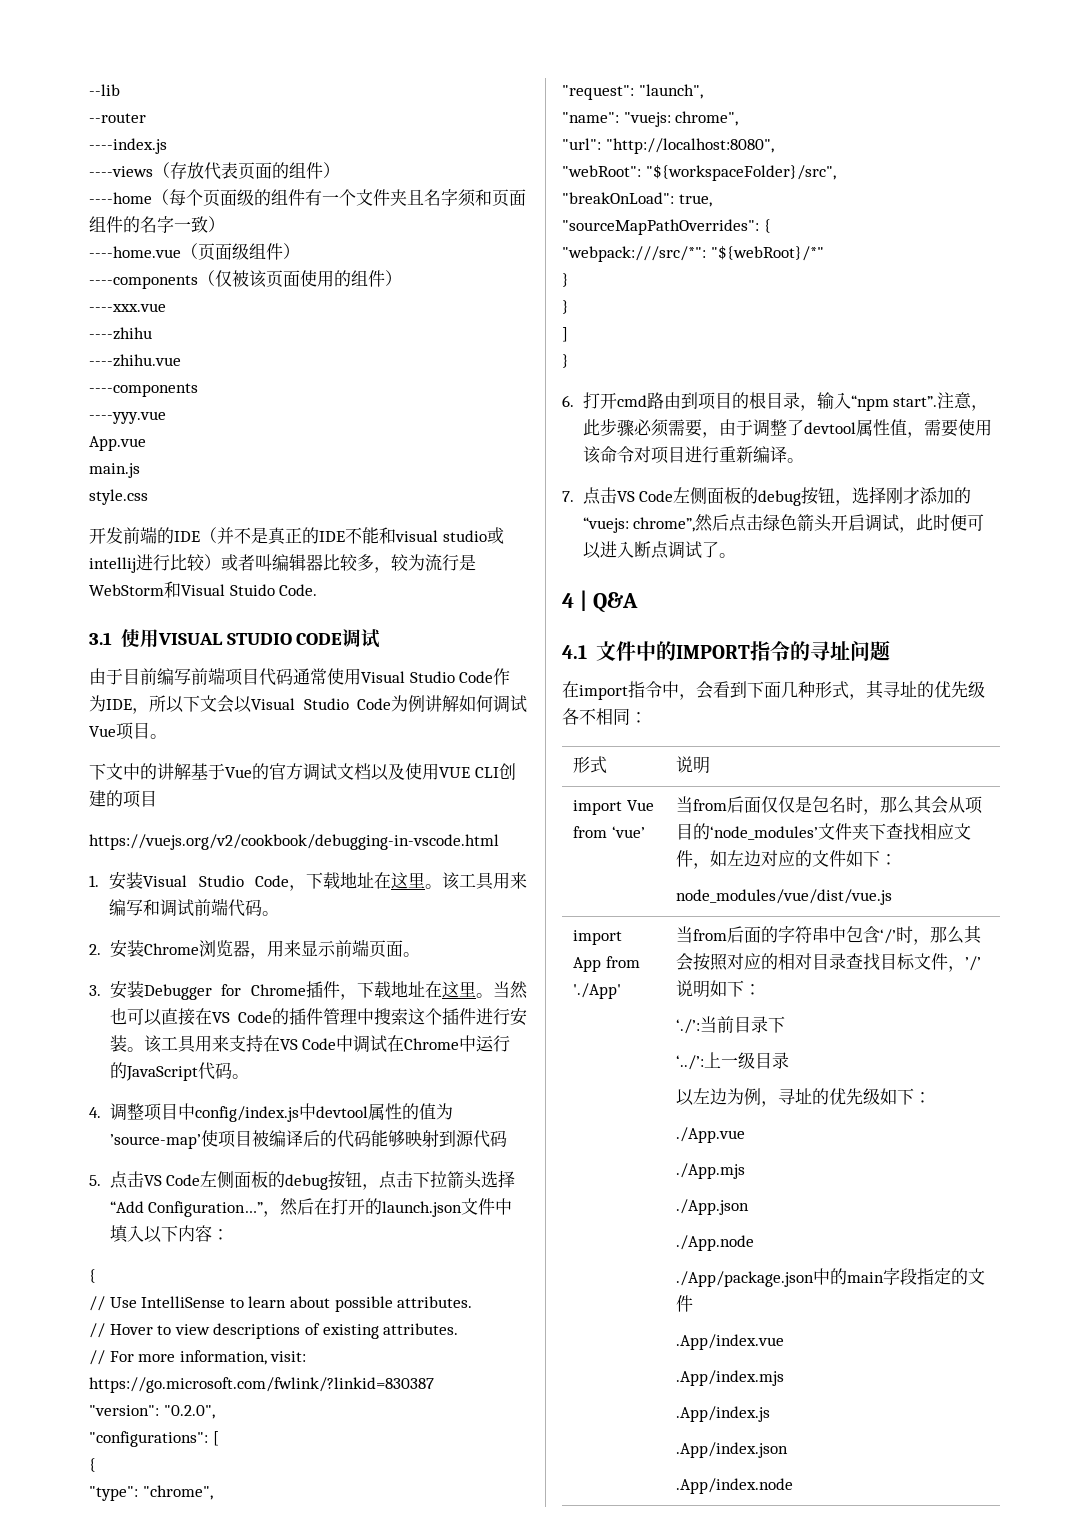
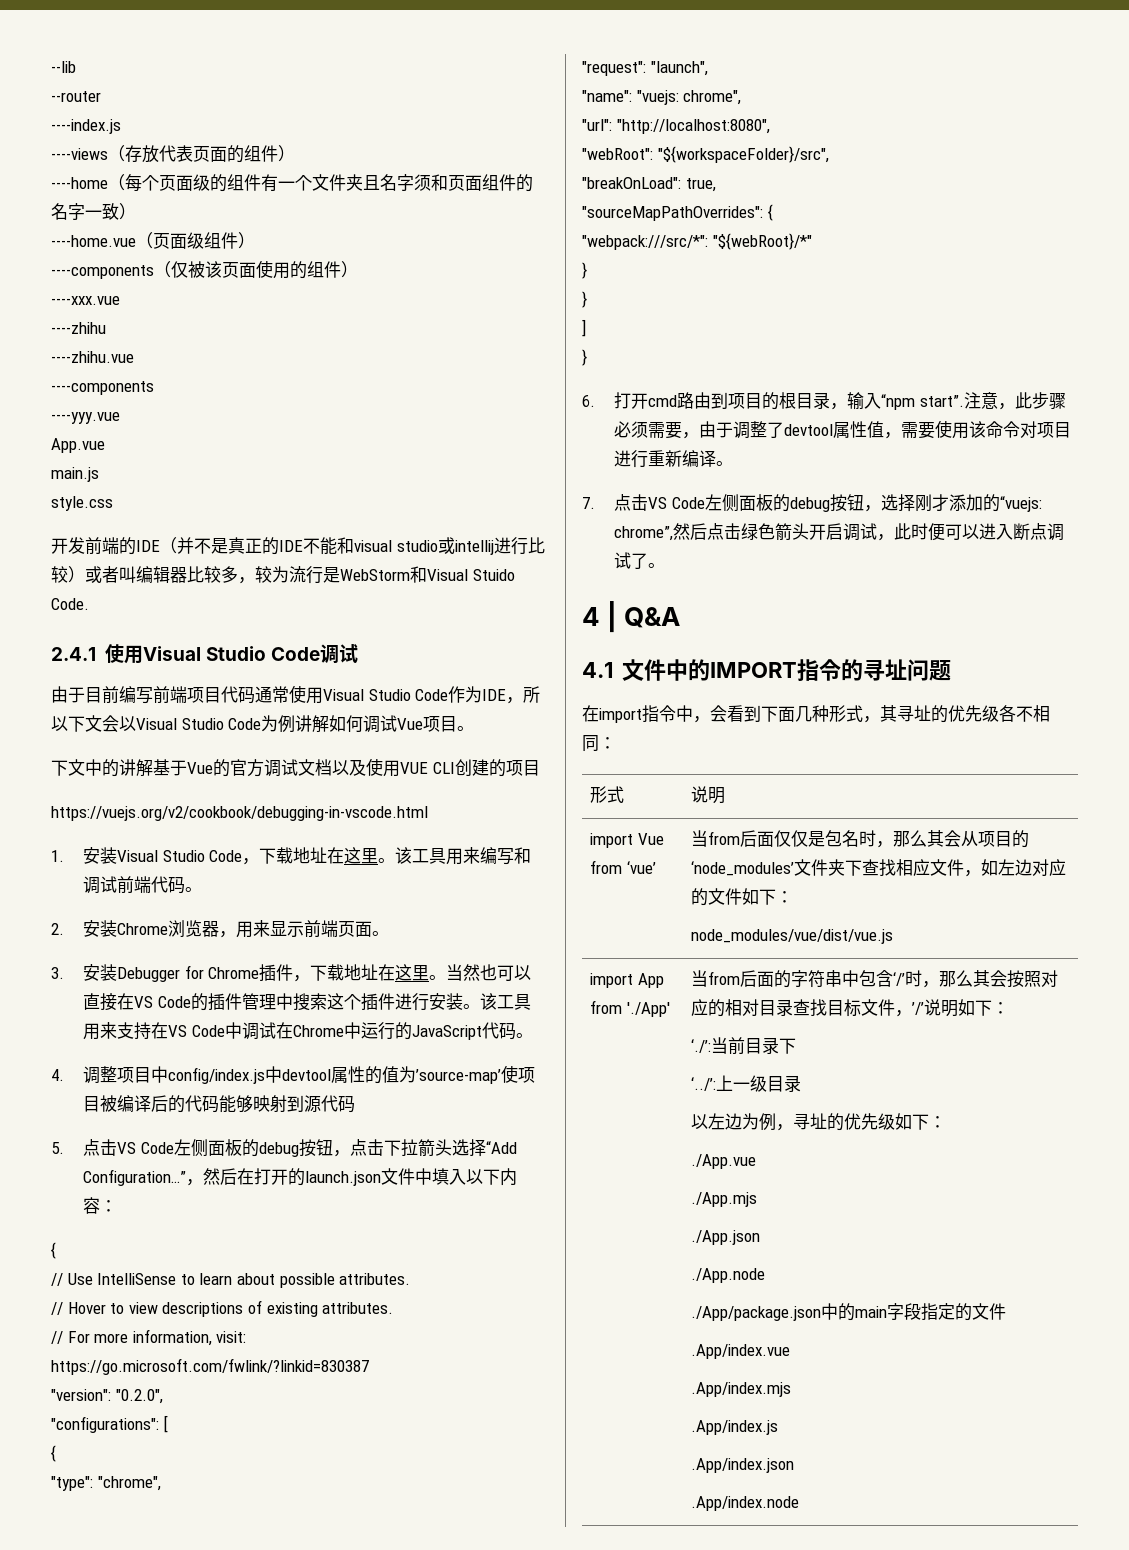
- 3.1使用VISUAL STUDIO CODE调试
+ 2.4.1使用Visual Studio Code调试

